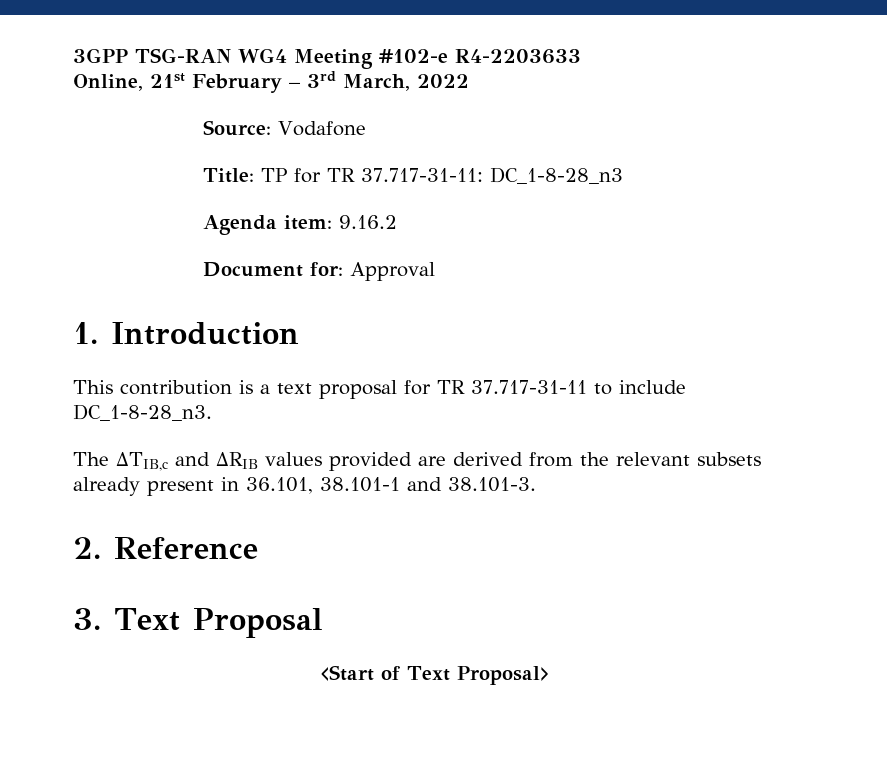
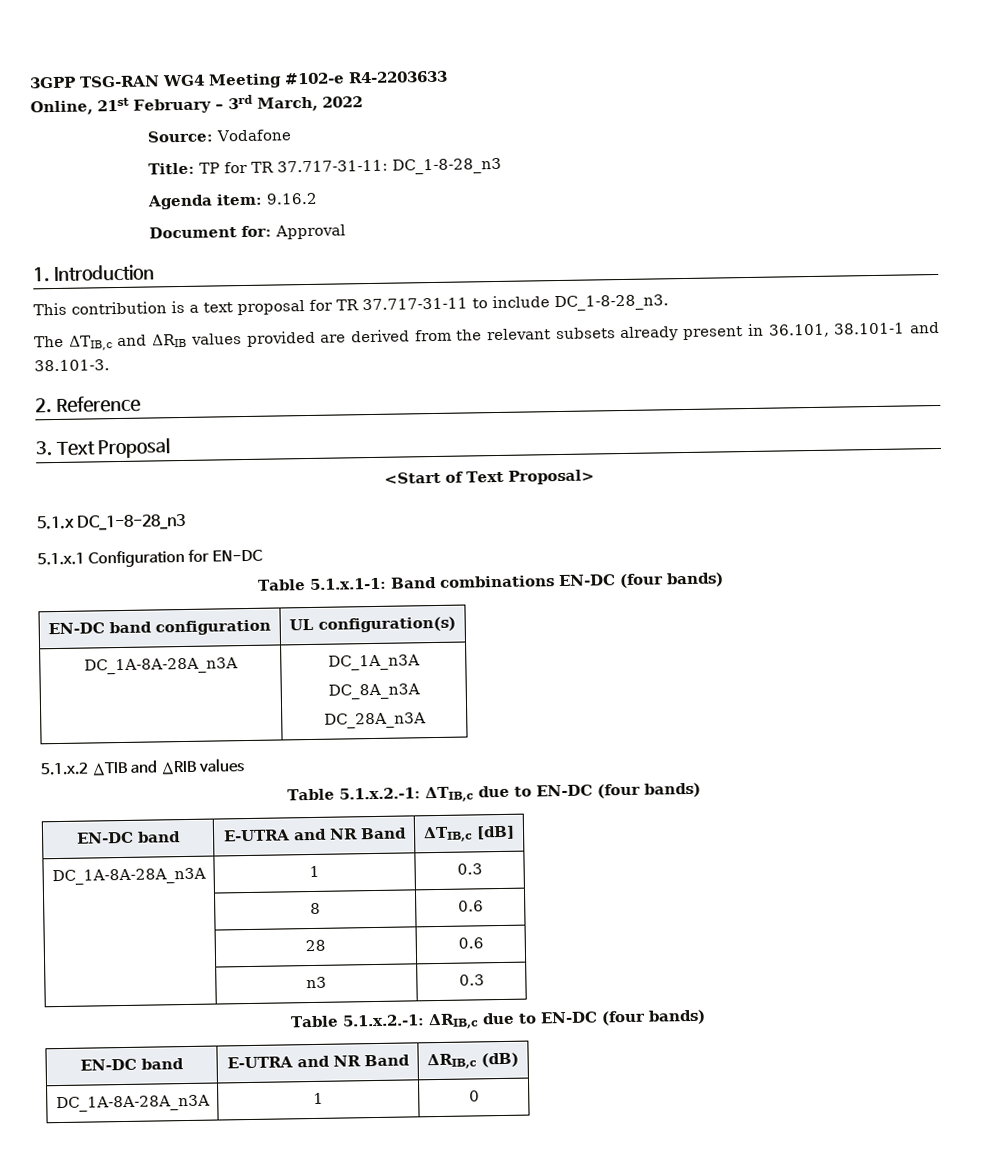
+ 5.1.x DC_1-8-28_n3
+ 5.1.x.1 Configuration for EN-DC
+ Table 5.1.x.1-1: Band combinations EN-DC (four bands)
+ EN-DC band configuration | UL configuration(s)
+ DC_1A-8A-28A_n3A | DC_1A_n3A
+ DC_8A_n3A
+ DC_28A_n3A
+ 5.1.x.2 ∆TIB and ∆RIB values
+ Table 5.1.x.2.-1: ΔTIB,c due to EN-DC (four bands)
+ EN-DC band | E-UTRA and NR Band | ΔTIB,c [dB]
+ DC_1A-8A-28A_n3A | 1 | 0.3
+ | 8 | 0.6
+ | 28 | 0.6
+ | n3 | 0.3
+ Table 5.1.x.2.-1: ΔRIB,c due to EN-DC (four bands)
+ EN-DC band | E-UTRA and NR Band | ΔRIB,c (dB)
+ DC_1A-8A-28A_n3A | 1 | 0

